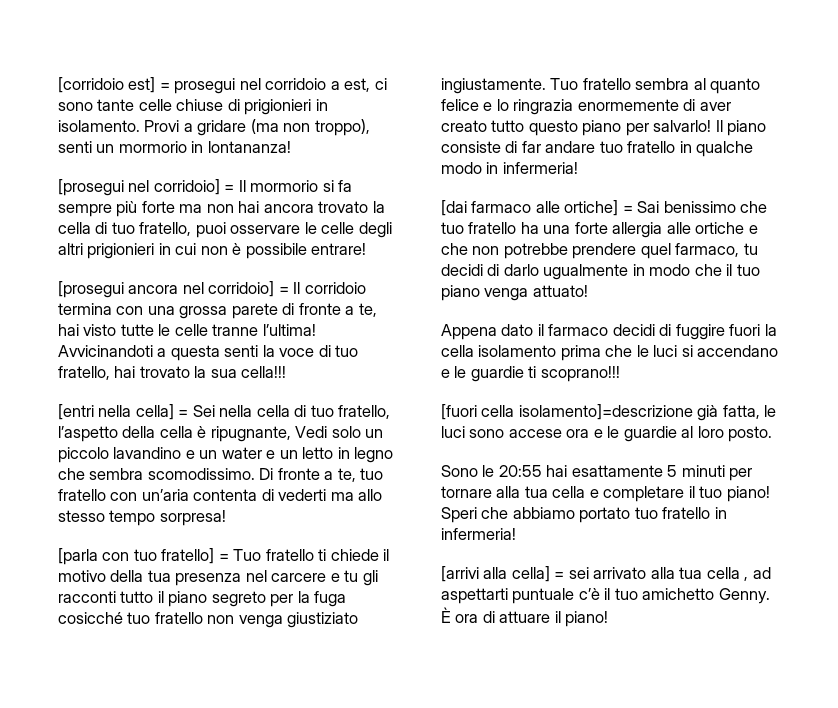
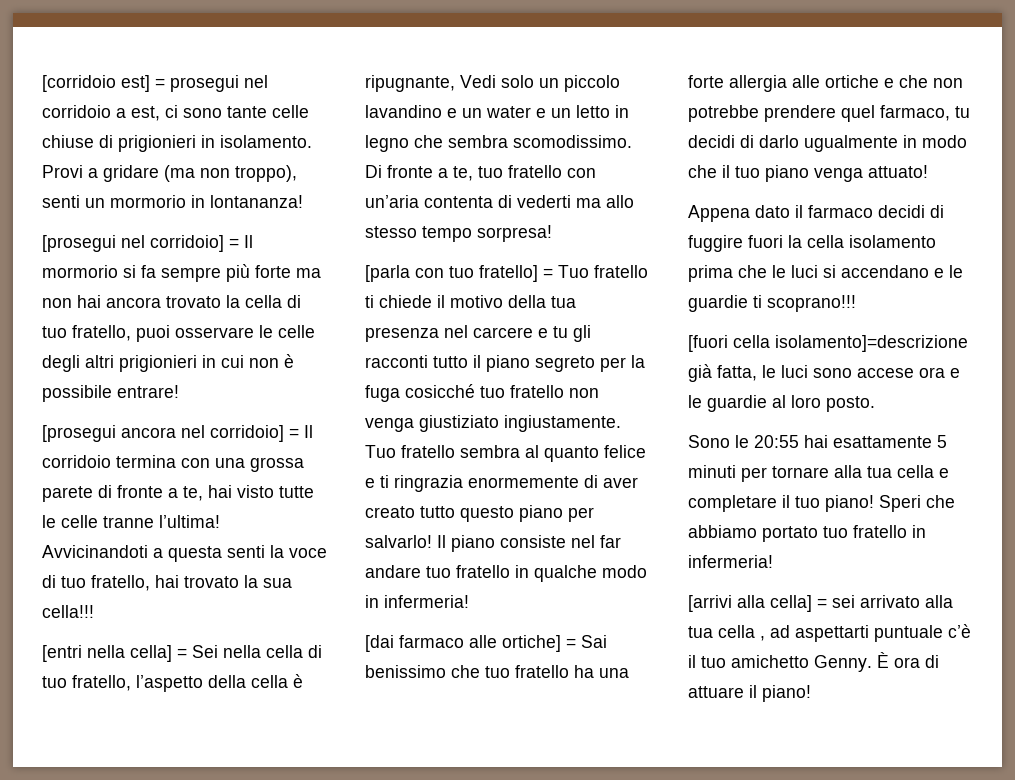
- Tuo fratello sembra al quanto felice e lo ringrazia enormemente di aver creato tutto questo piano per salvarlo!
+ Tuo fratello sembra al quanto felice e ti ringrazia enormemente di aver creato tutto questo piano per salvarlo!
- Il piano consiste di far andare tuo fratello in qualche modo in infermeria!
+ Il piano consiste nel far andare tuo fratello in qualche modo in infermeria!

